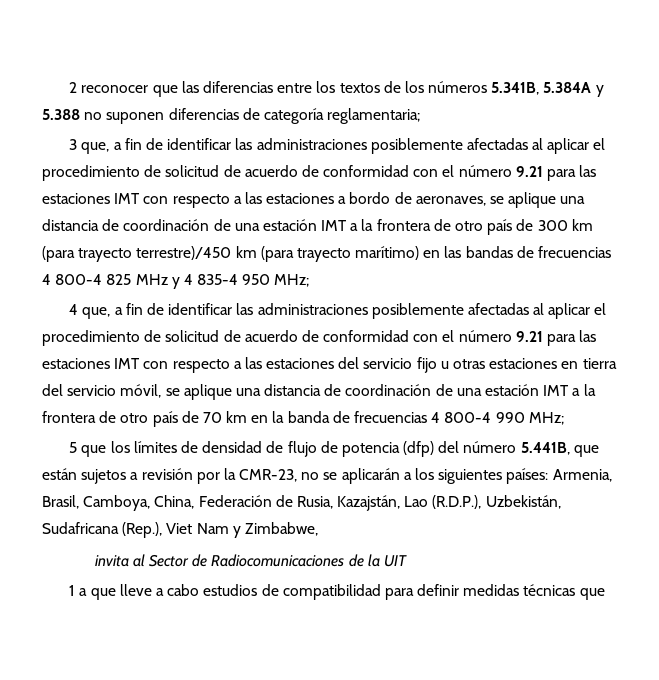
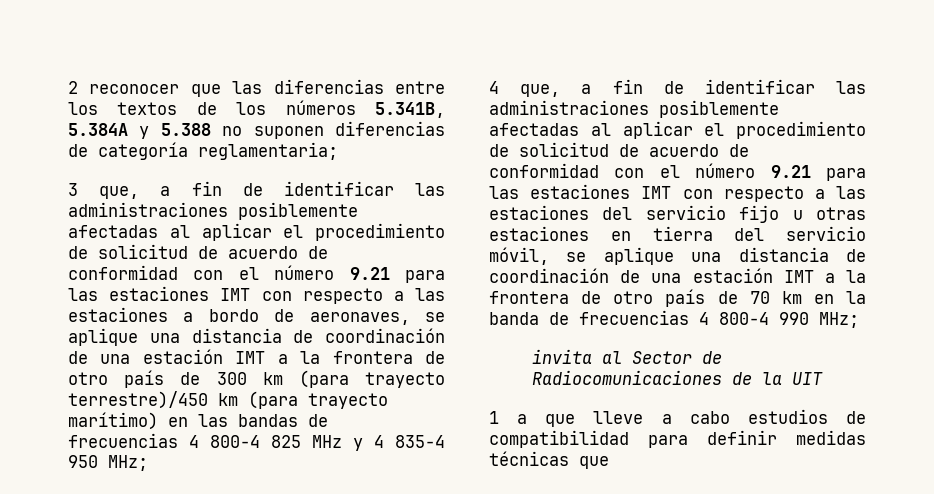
- 5 que los límites de densidad de flujo de potencia (dfp) del número 5.441B, que están sujetos a revisión por la CMR-23, no se aplicarán a los siguientes países: Armenia, Brasil, Camboya, China, Federación de Rusia, Kazajstán, Lao (R.D.P.), Uzbekistán, Sudafricana (Rep.), Viet Nam y Zimbabwe,

